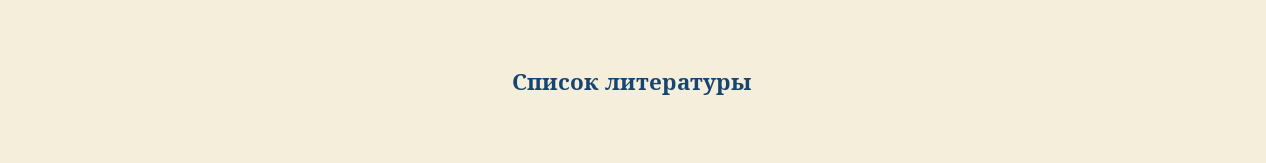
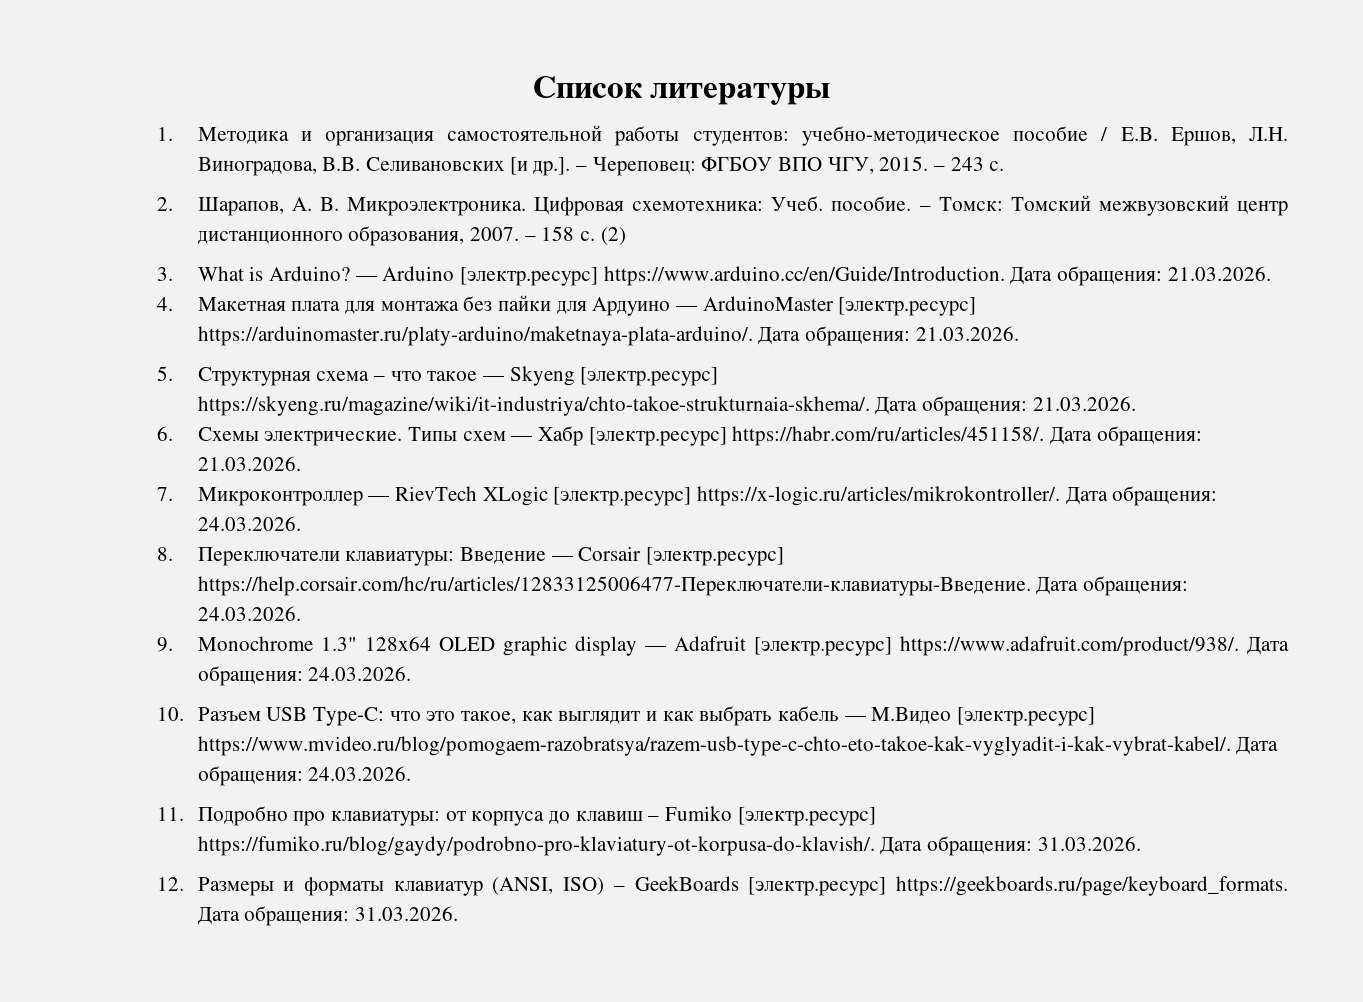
+ 1. Методика и организация самостоятельной работы студентов: учебно-методическое пособие / Е.В. Ершов, Л.Н. Виноградова, В.В. Селивановских [и др.]. – Череповец: ФГБОУ ВПО ЧГУ, 2015. – 243 с.
+ 2. Шарапов, А. В. Микроэлектроника. Цифровая схемотехника: Учеб. пособие. – Томск: Томский межвузовский центр дистанционного образования, 2007. – 158 с. (2)
+ 3. What is Arduino? — Arduino [электр.ресурс] https://www.arduino.cc/en/Guide/Introduction. Дата обращения: 21.03.2026.
+ 4. Макетная плата для монтажа без пайки для Ардуино — ArduinoMaster [электр.ресурс] https://arduinomaster.ru/platy-arduino/maketnaya-plata-arduino/. Дата обращения: 21.03.2026.
+ 5. Структурная схема – что такое — Skyeng [электр.ресурс] https://skyeng.ru/magazine/wiki/it-industriya/chto-takoe-strukturnaia-skhema/. Дата обращения: 21.03.2026.
+ 6. Схемы электрические. Типы схем — Хабр [электр.ресурс] https://habr.com/ru/articles/451158/. Дата обращения: 21.03.2026.
+ 7. Микроконтроллер — RievTech XLogic [электр.ресурс] https://x-logic.ru/articles/mikrokontroller/. Дата обращения: 24.03.2026.
+ 8. Переключатели клавиатуры: Введение — Corsair [электр.ресурс] https://help.corsair.com/hc/ru/articles/12833125006477-Переключатели-клавиатуры-Введение. Дата обращения: 24.03.2026.
+ 9. Monochrome 1.3" 128x64 OLED graphic display — Adafruit [электр.ресурс] https://www.adafruit.com/product/938/. Дата обращения: 24.03.2026.
+ 10. Разъем USB Type-C: что это такое, как выглядит и как выбрать кабель — М.Видео [электр.ресурс] https://www.mvideo.ru/blog/pomogaem-razobratsya/razem-usb-type-c-chto-eto-takoe-kak-vyglyadit-i-kak-vybrat-kabel/. Дата обращения: 24.03.2026.
+ 11. Подробно про клавиатуры: от корпуса до клавиш – Fumiko [электр.ресурс] https://fumiko.ru/blog/gaydy/podrobno-pro-klaviatury-ot-korpusa-do-klavish/. Дата обращения: 31.03.2026.
+ 12. Размеры и форматы клавиатур (ANSI, ISO) – GeekBoards [электр.ресурс] https://geekboards.ru/page/keyboard_formats. Дата обращения: 31.03.2026.

